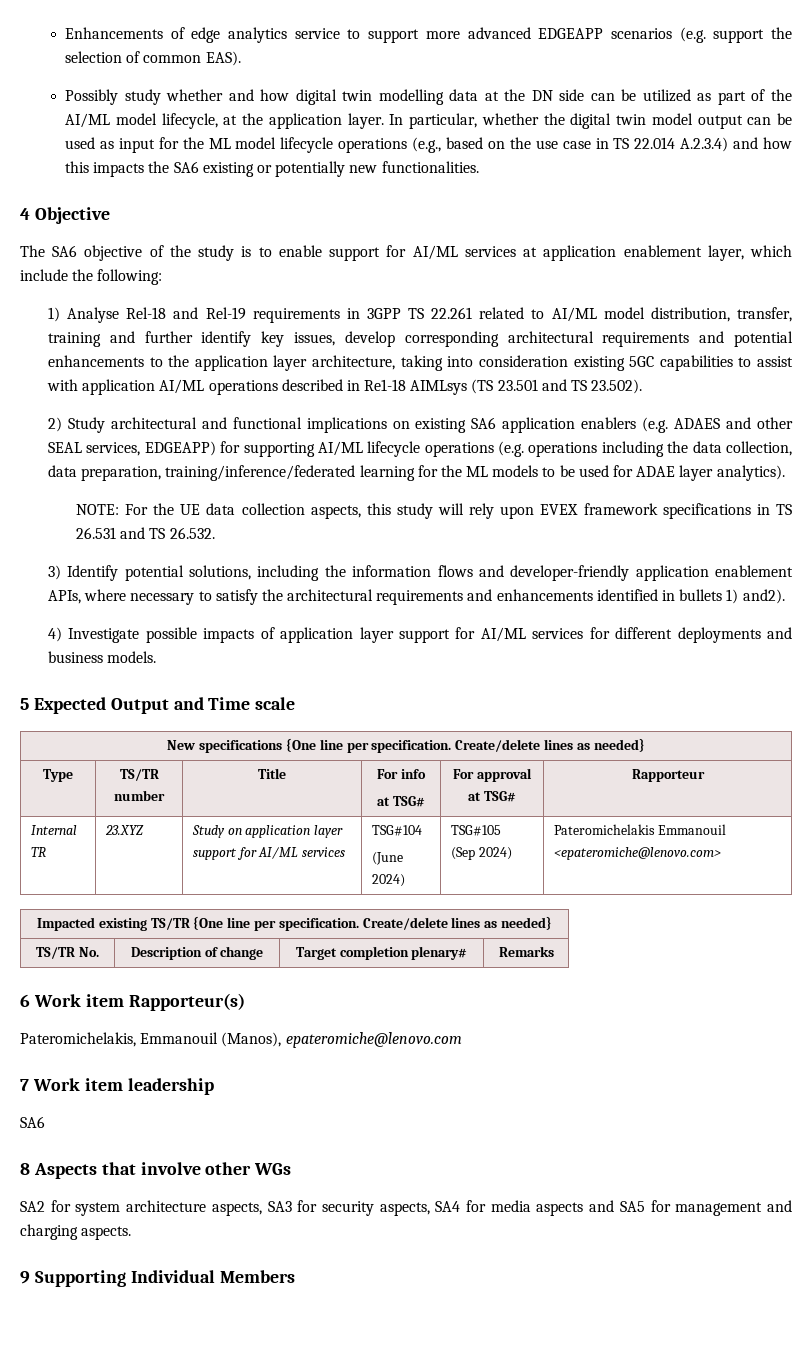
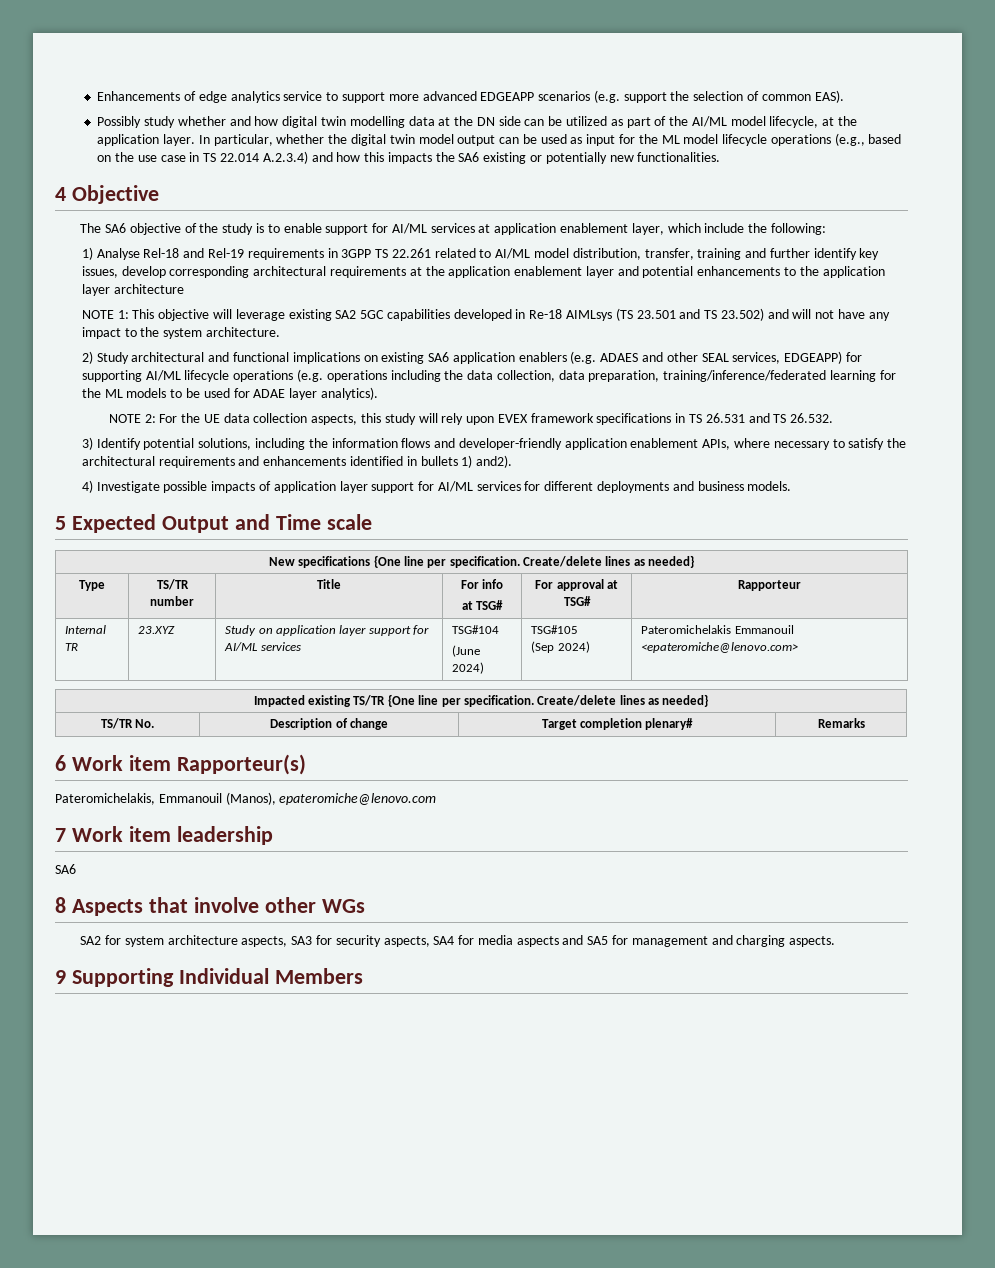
- 1) Analyse Rel-18 and Rel-19 requirements in 3GPP TS 22.261 related to AI/ML model distribution, transfer, training and further identify key issues, develop corresponding architectural requirements and potential enhancements to the application layer architecture, taking into consideration existing 5GC capabilities to assist with application AI/ML operations described in Re1-18 AIMLsys (TS 23.501 and TS 23.502).
+ 1) Analyse Rel-18 and Rel-19 requirements in 3GPP TS 22.261 related to AI/ML model distribution, transfer, training and further identify key issues, develop corresponding architectural requirements at the application enablement layer and potential enhancements to the application layer architecture
+ NOTE 1: This objective will leverage existing SA2 5GC capabilities developed in Re-18 AIMLsys (TS 23.501 and TS 23.502) and will not have any impact to the system architecture.
- NOTE: For the UE data collection aspects, this study will rely upon EVEX framework specifications in TS 26.531 and TS 26.532.
+ NOTE 2: For the UE data collection aspects, this study will rely upon EVEX framework specifications in TS 26.531 and TS 26.532.

